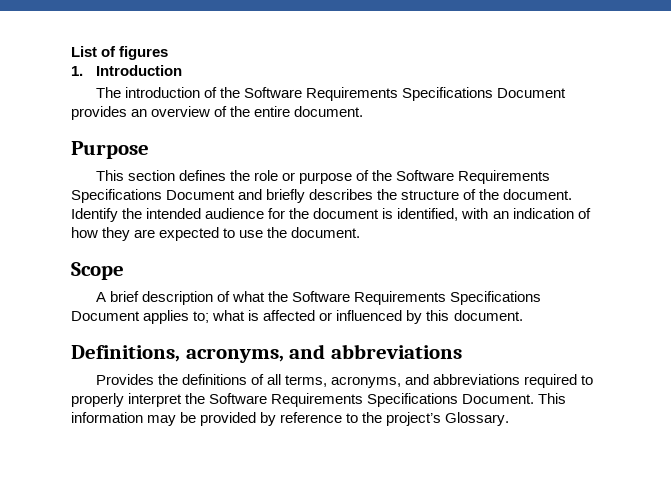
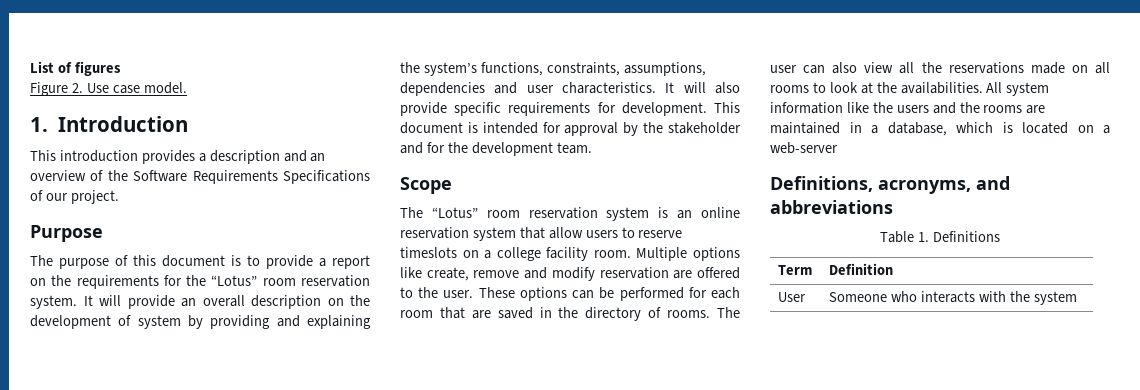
+ Figure 2. Use case model.
  1. Introduction
- The introduction of the Software Requirements Specifications Document provides an overview of the entire document.
+ This introduction provides a description and an overview of the Software Requirements Specifications of our project.
  Purpose
- This section defines the role or purpose of the Software Requirements Specifications Document and briefly describes the structure of the document. Identify the intended audience for the document is identified, with an indication of how they are expected to use the document.
+ The purpose of this document is to provide a report on the requirements for the “Lotus” room reservation system. It will provide an overall description on the development of system by providing and explaining the system’s functions, constraints, assumptions, dependencies and user characteristics. It will also provide specific requirements for development. This document is intended for approval by the stakeholder and for the development team.
  Scope
- A brief description of what the Software Requirements Specifications Document applies to; what is affected or influenced by this document.
+ The “Lotus” room reservation system is an online reservation system that allow users to reserve timeslots on a college facility room. Multiple options like create, remove and modify reservation are offered to the user. These options can be performed for each room that are saved in the directory of rooms. The user can also view all the reservations made on all rooms to look at the availabilities. All system information like the users and the rooms are maintained in a database, which is located on a web-server
  Definitions, acronyms, and abbreviations
- Provides the definitions of all terms, acronyms, and abbreviations required to properly interpret the Software Requirements Specifications Document. This information may be provided by reference to the project’s Glossary.
+ Table 1. Definitions
+ Term | Definition
+ User | Someone who interacts with the system

